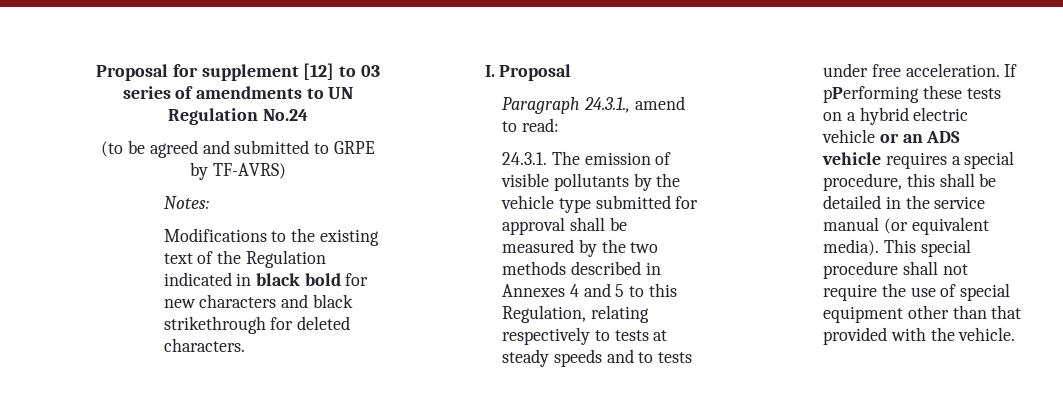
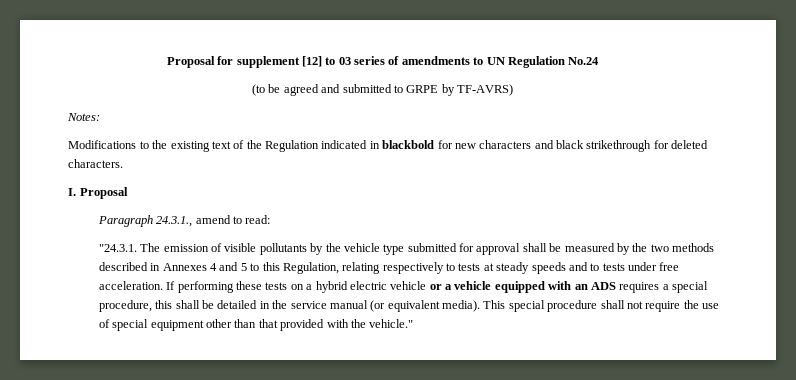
- Modifications to the existing text of the Regulation indicated in black bold for new characters and black strikethrough for deleted characters.
+ Modifications to the existing text of the Regulation indicated in blackbold for new characters and black strikethrough for deleted characters.
- 24.3.1. The emission of visible pollutants by the vehicle type submitted for approval shall be measured by the two methods described in Annexes 4 and 5 to this Regulation, relating respectively to tests at steady speeds and to tests under free acceleration.
+ "24.3.1. The emission of visible pollutants by the vehicle type submitted for approval shall be measured by the two methods described in Annexes 4 and 5 to this Regulation, relating respectively to tests at steady speeds and to tests under free acceleration.
- If pPerforming these tests on a hybrid electric vehicle or an ADS vehicle requires a special procedure, this shall be detailed in the service manual (or equivalent media).
+ If performing these tests on a hybrid electric vehicle or a vehicle equipped with an ADS requires a special procedure, this shall be detailed in the service manual (or equivalent media).
- This special procedure shall not require the use of special equipment other than that provided with the vehicle.
+ This special procedure shall not require the use of special equipment other than that provided with the vehicle."

